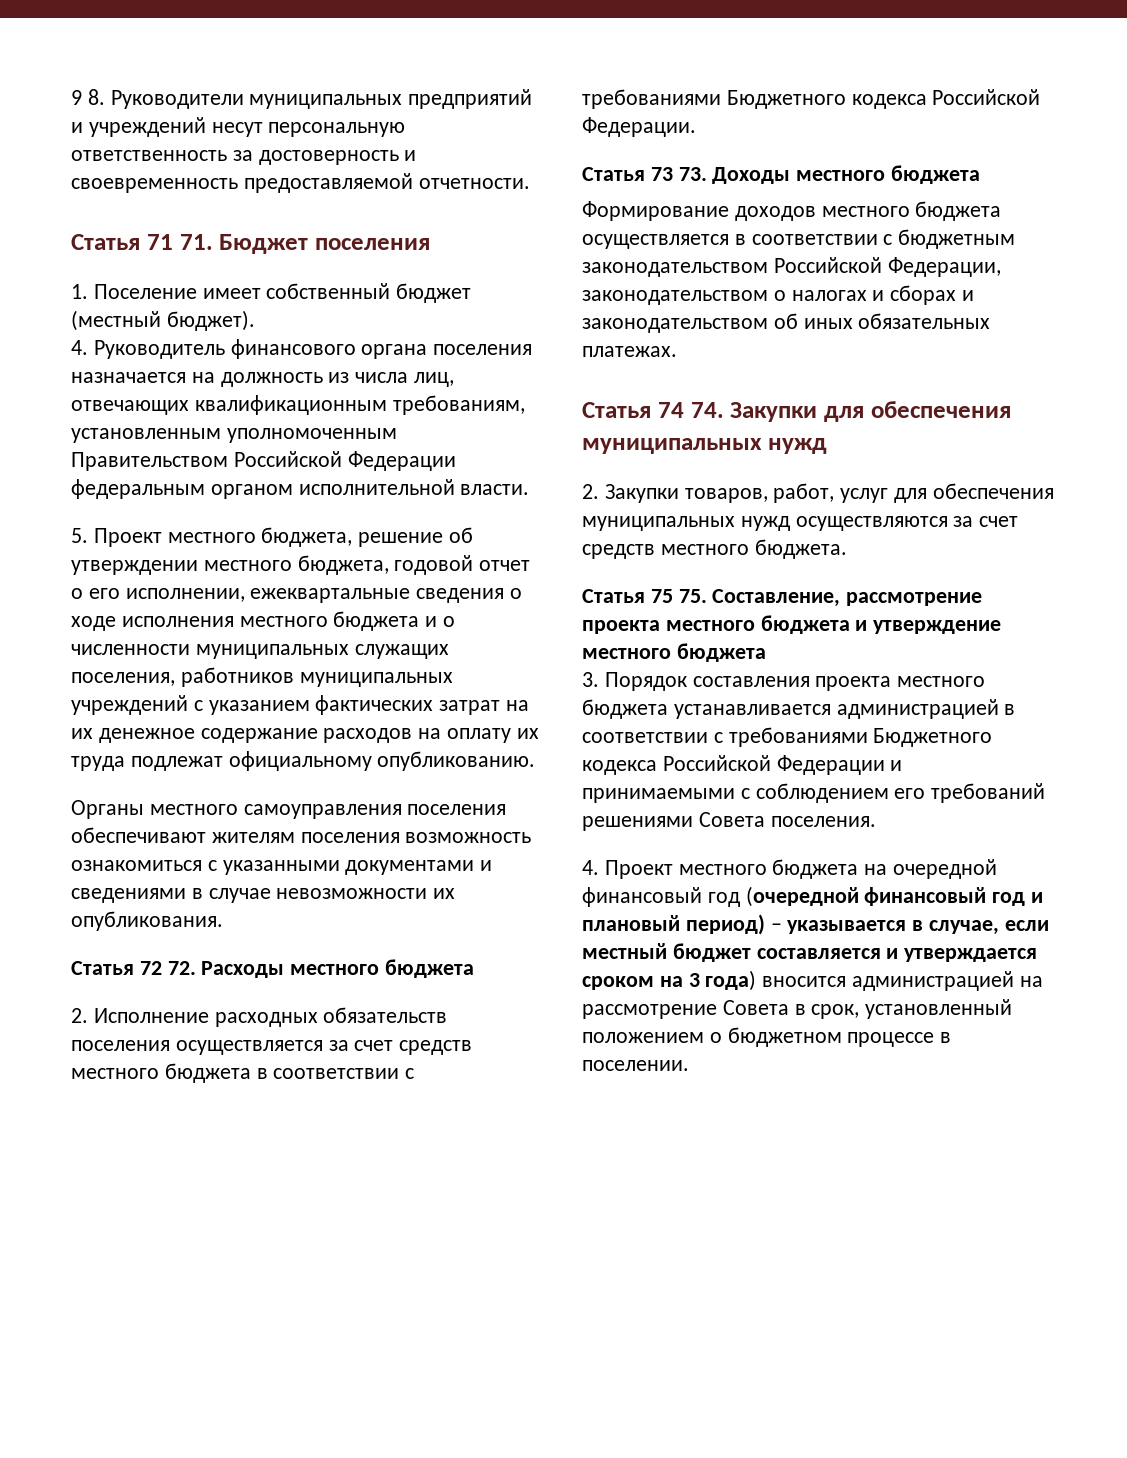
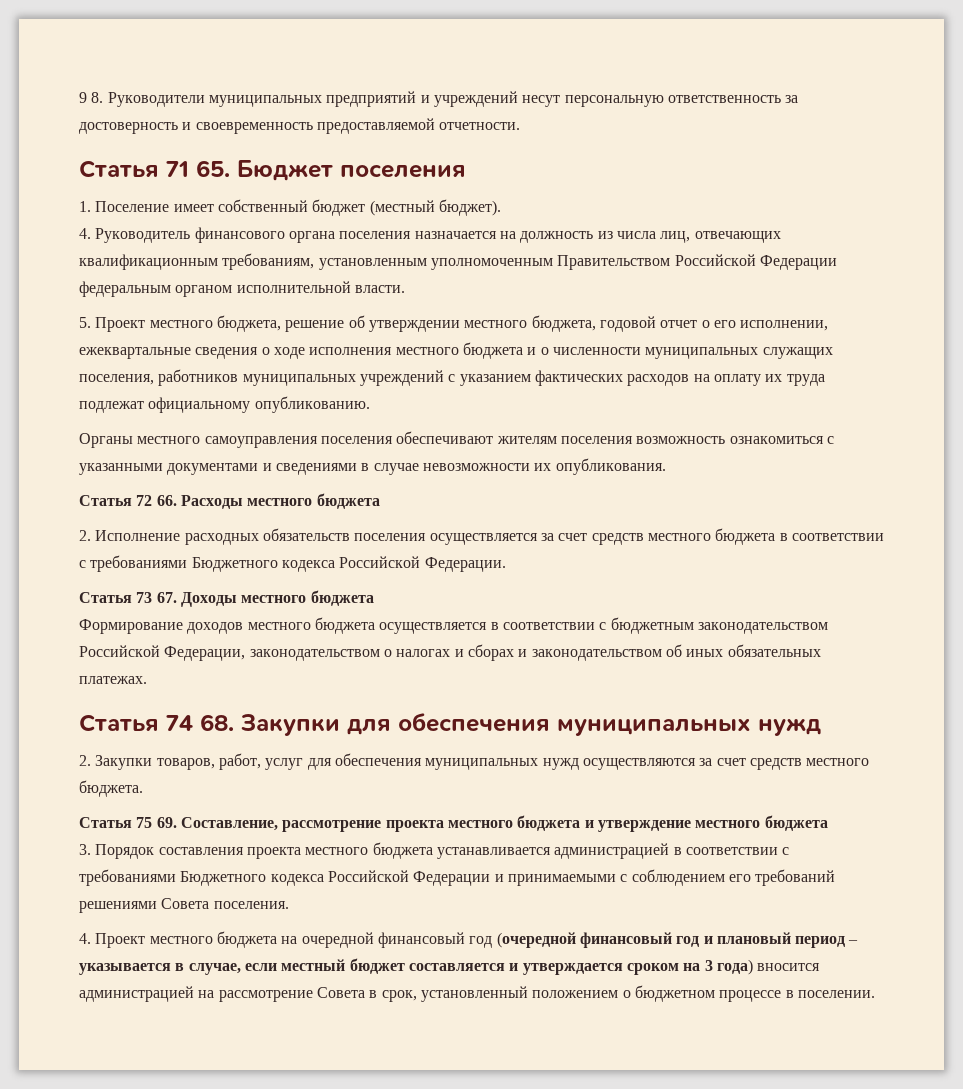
- Статья 71 71. Бюджет поселения
+ Статья 71 65. Бюджет поселения
- 5. Проект местного бюджета, решение об утверждении местного бюджета, годовой отчет о его исполнении, ежеквартальные сведения о ходе исполнения местного бюджета и о численности муниципальных служащих поселения, работников муниципальных учреждений с указанием фактических затрат на их денежное содержание расходов на оплату их труда подлежат официальному опубликованию.
+ 5. Проект местного бюджета, решение об утверждении местного бюджета, годовой отчет о его исполнении, ежеквартальные сведения о ходе исполнения местного бюджета и о численности муниципальных служащих поселения, работников муниципальных учреждений с указанием фактических расходов на оплату их труда подлежат официальному опубликованию.
- Статья 72 72. Расходы местного бюджета
+ Статья 72 66. Расходы местного бюджета
- Статья 73 73. Доходы местного бюджета
+ Статья 73 67. Доходы местного бюджета
- Статья 74 74. Закупки для обеспечения муниципальных нужд
+ Статья 74 68. Закупки для обеспечения муниципальных нужд
- Статья 75 75. Составление, рассмотрение проекта местного бюджета и утверждение местного бюджета
+ Статья 75 69. Составление, рассмотрение проекта местного бюджета и утверждение местного бюджета
- 4. Проект местного бюджета на очередной финансовый год (очередной финансовый год и плановый период) – указывается в случае, если местный бюджет составляется и утверждается сроком на 3 года) вносится администрацией на рассмотрение Совета в срок, установленный положением о бюджетном процессе в поселении.
+ 4. Проект местного бюджета на очередной финансовый год (очередной финансовый год и плановый период – указывается в случае, если местный бюджет составляется и утверждается сроком на 3 года) вносится администрацией на рассмотрение Совета в срок, установленный положением о бюджетном процессе в поселении.

